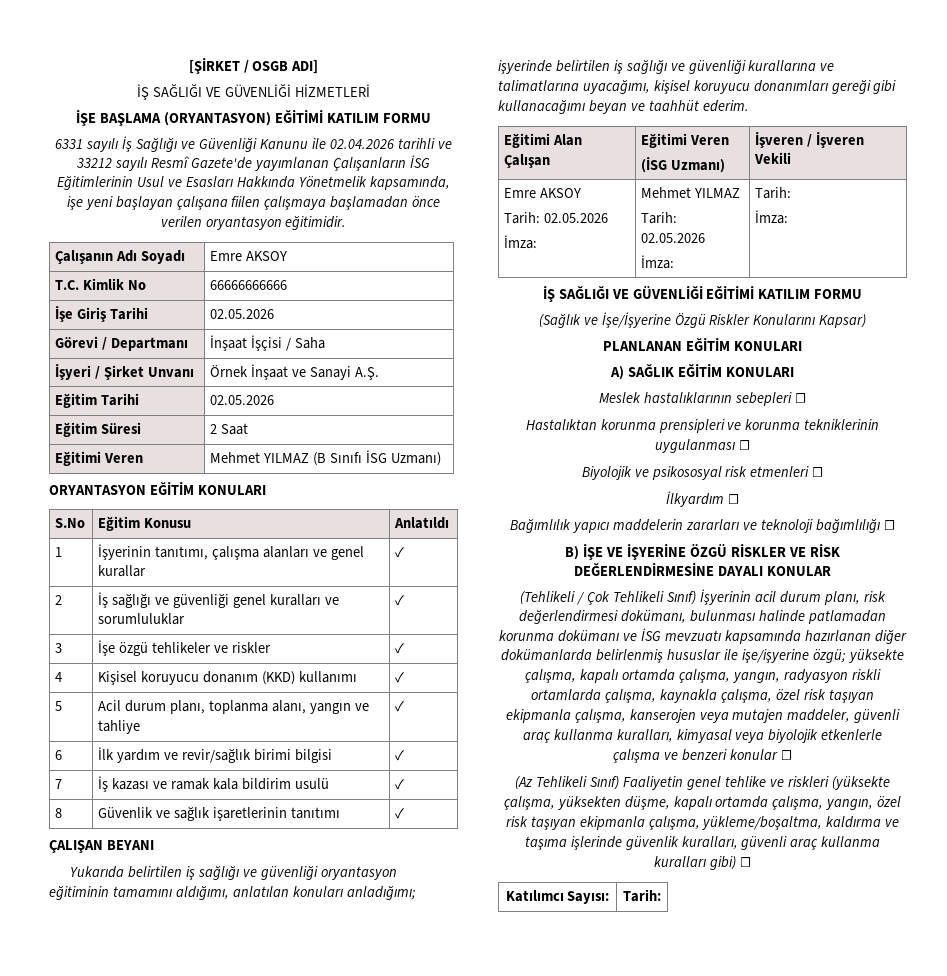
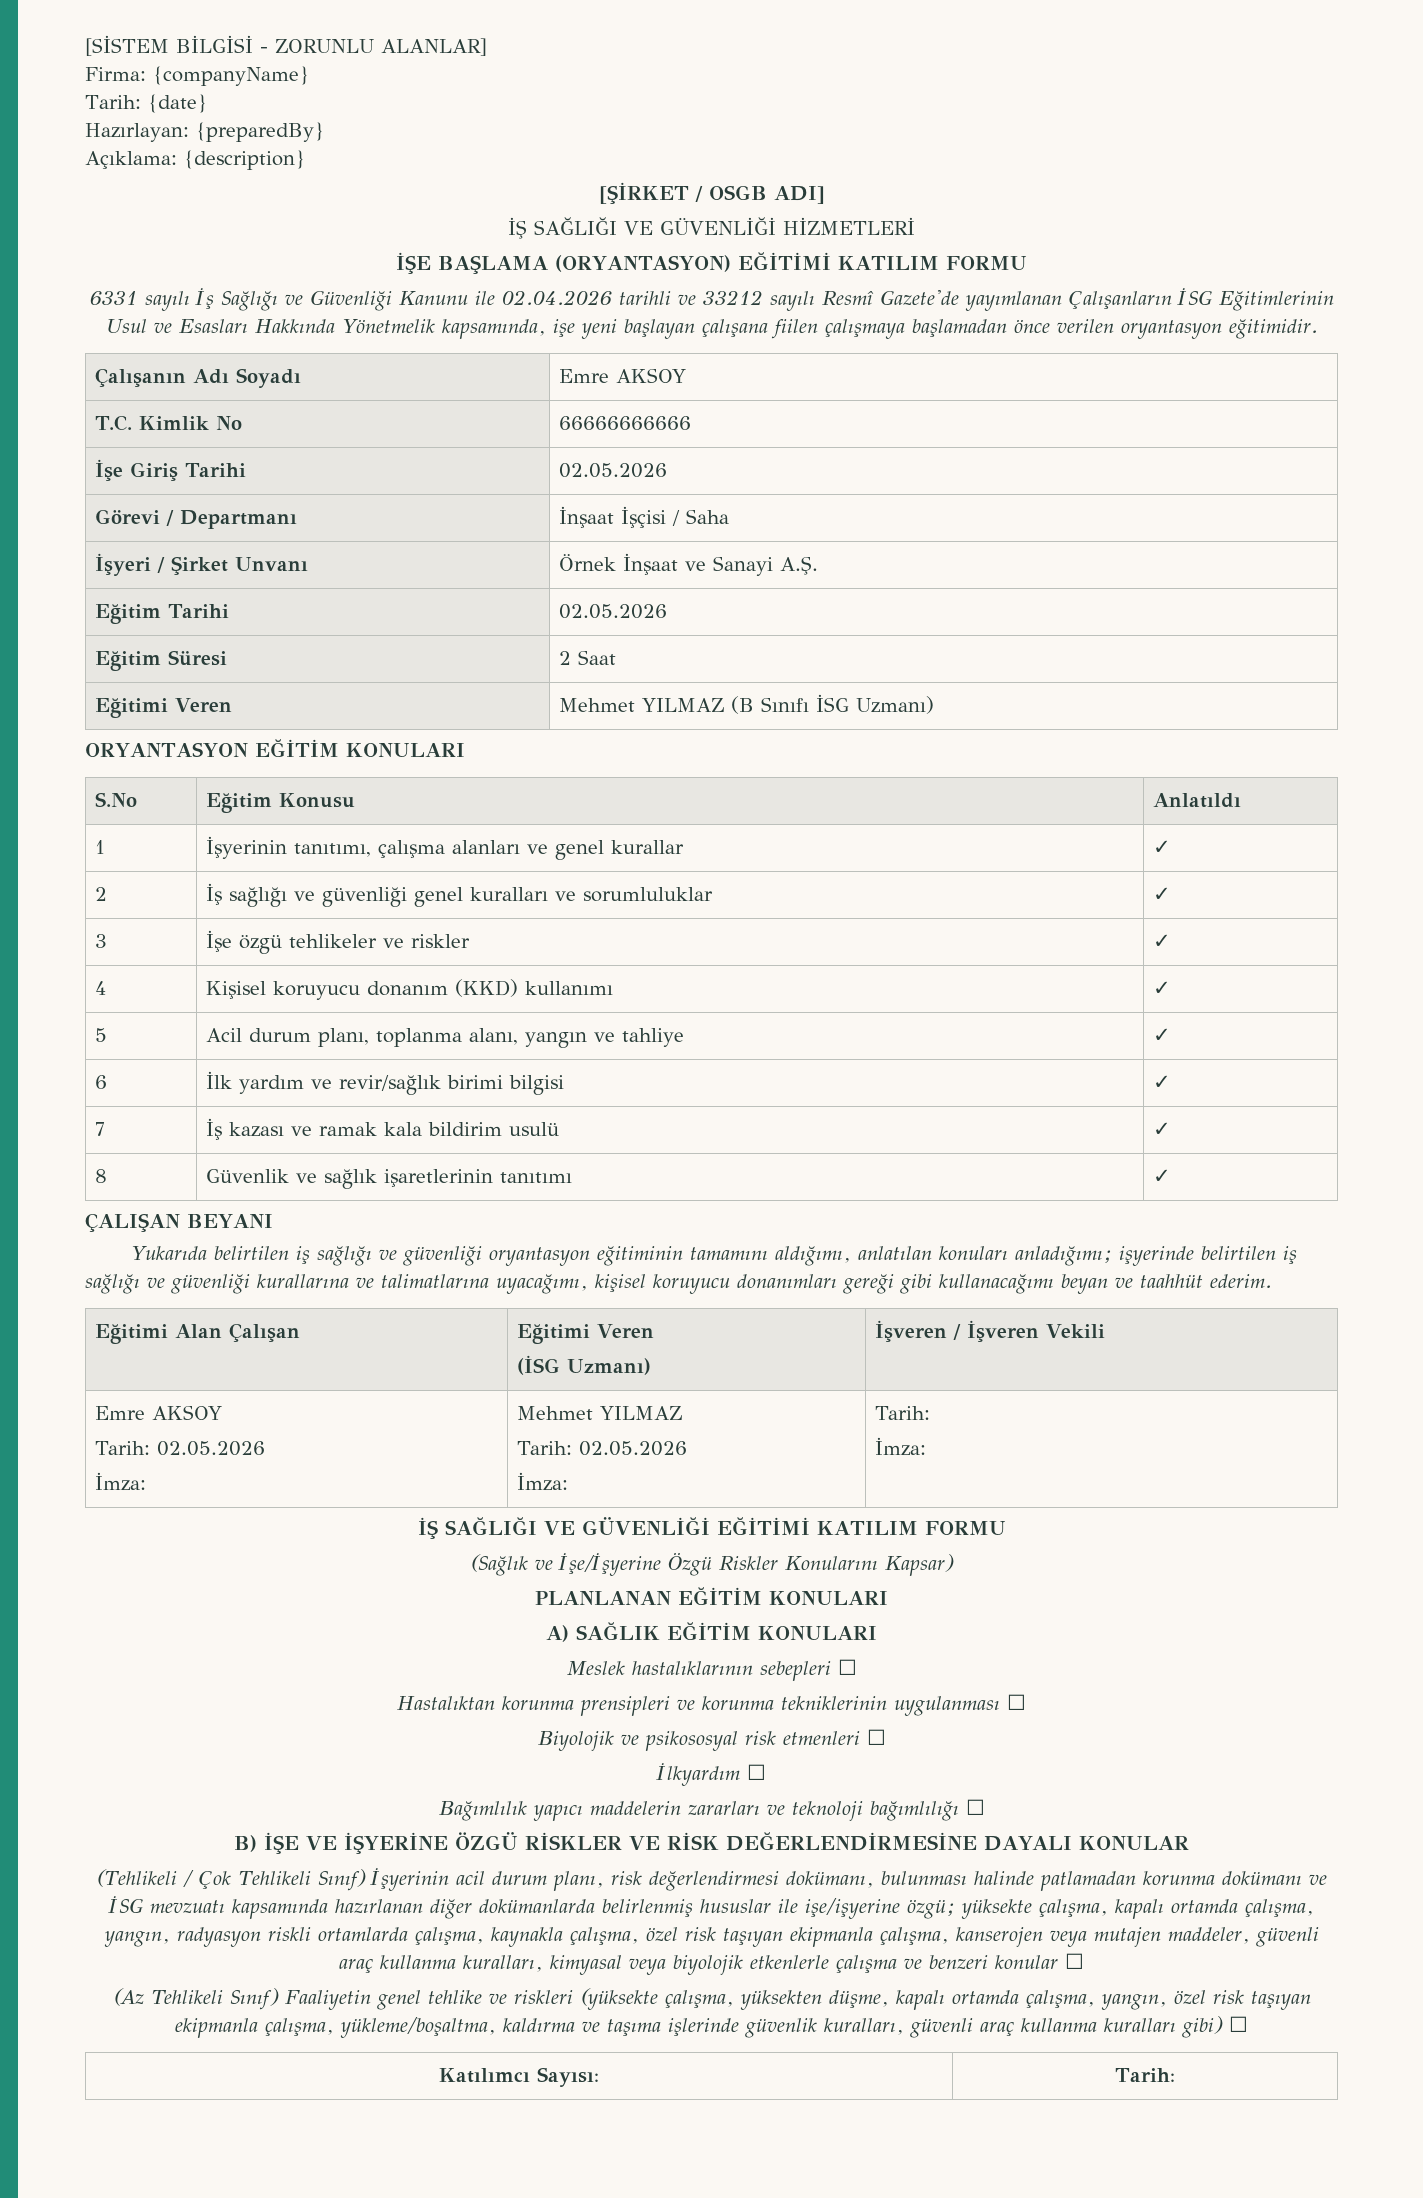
+ [SİSTEM BİLGİSİ - ZORUNLU ALANLAR]
+ Firma: {companyName}
+ Tarih: {date}
+ Hazırlayan: {preparedBy}
+ Açıklama: {description}

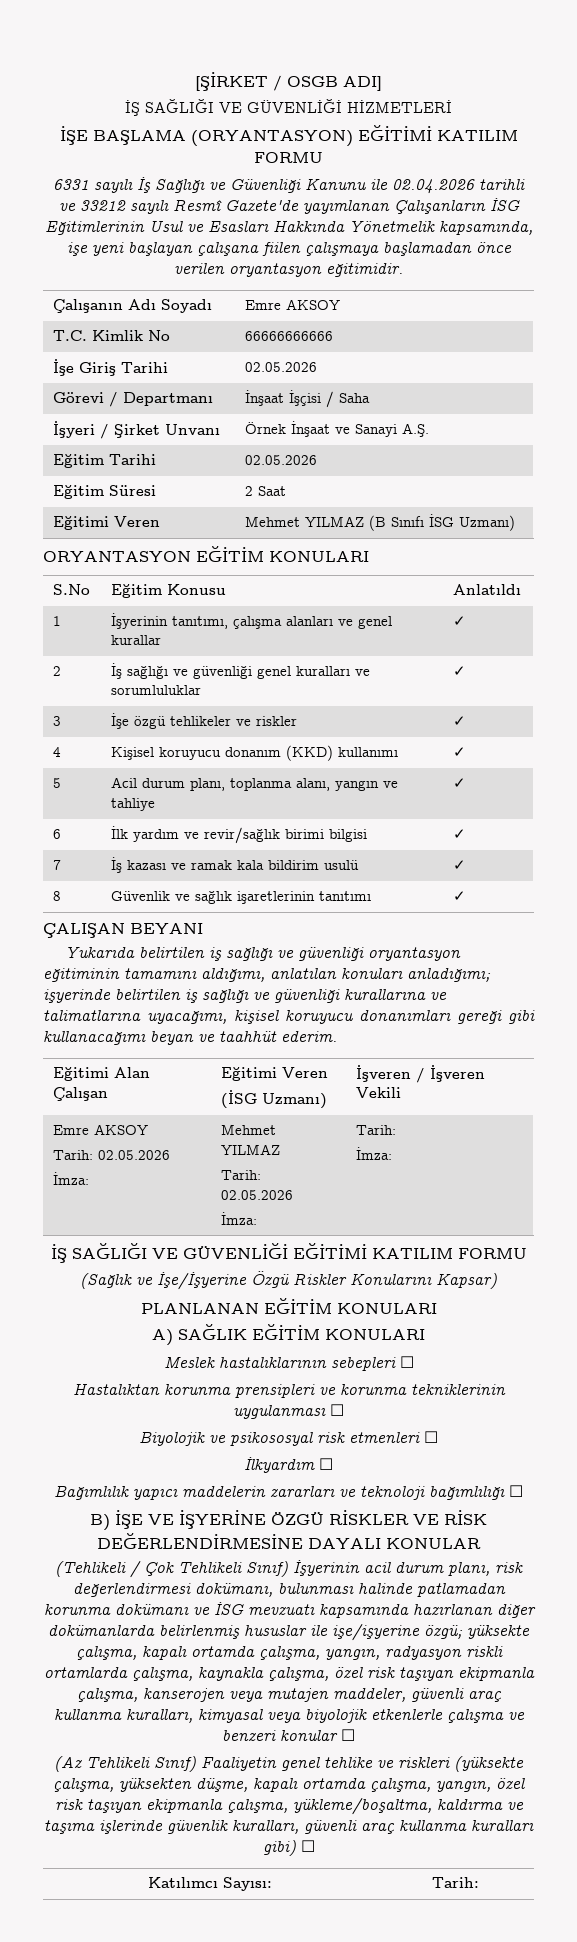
- [SİSTEM BİLGİSİ - ZORUNLU ALANLAR]
- Firma: {companyName}
- Tarih: {date}
- Hazırlayan: {preparedBy}
- Açıklama: {description}

